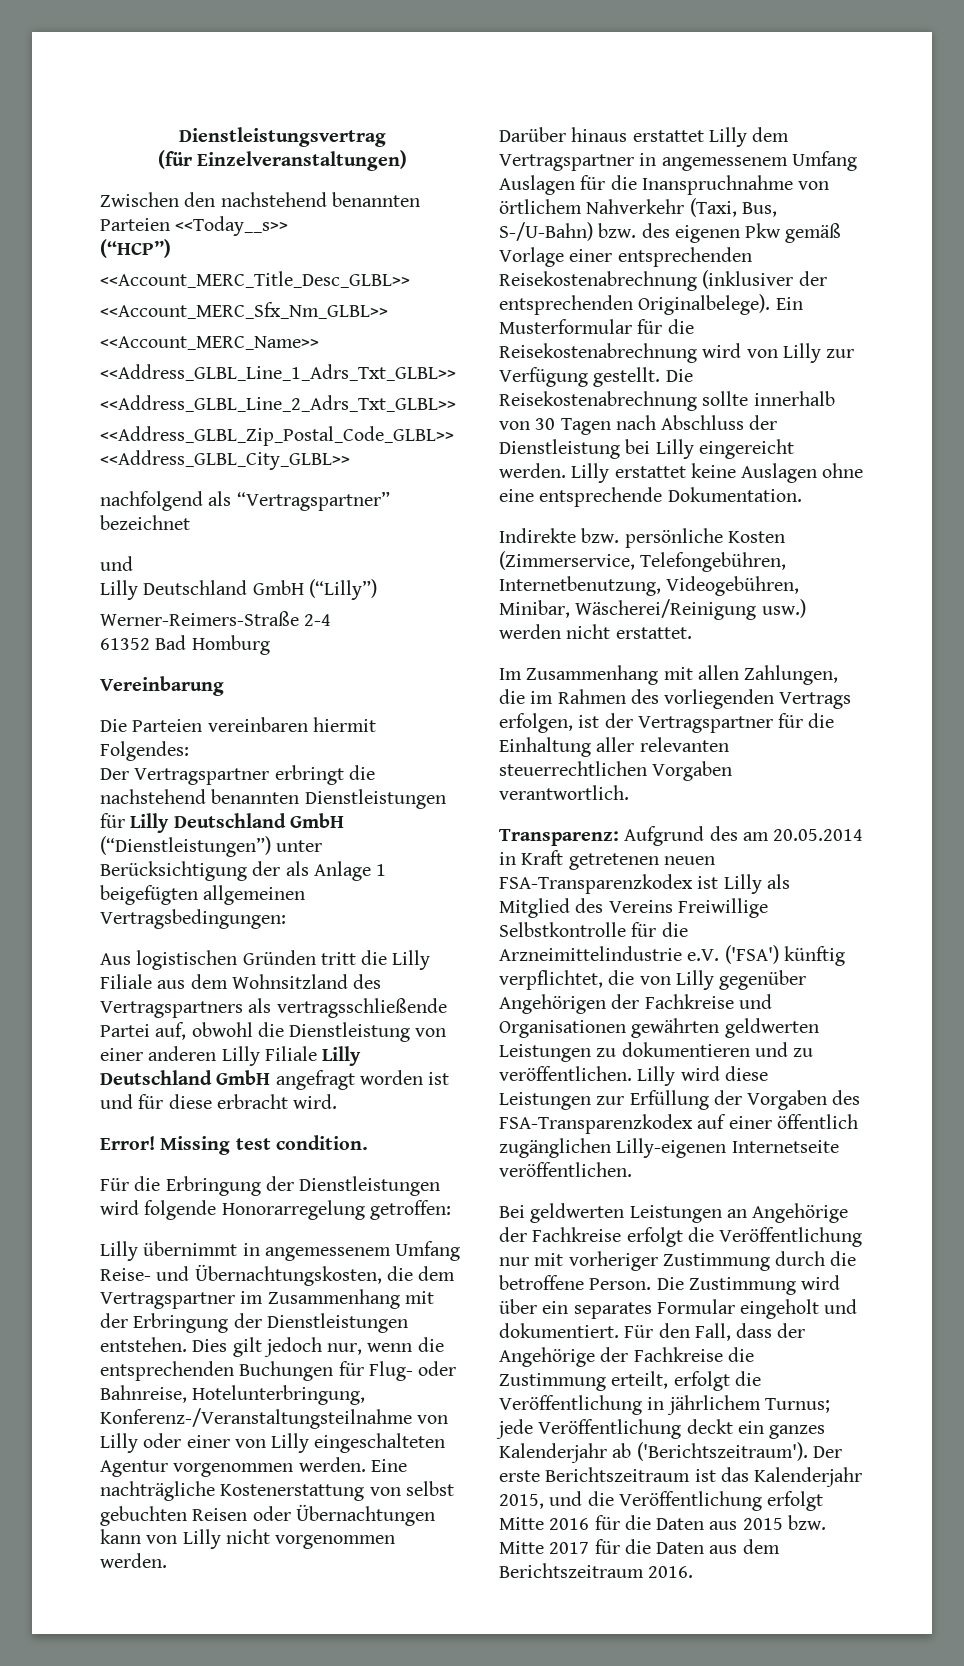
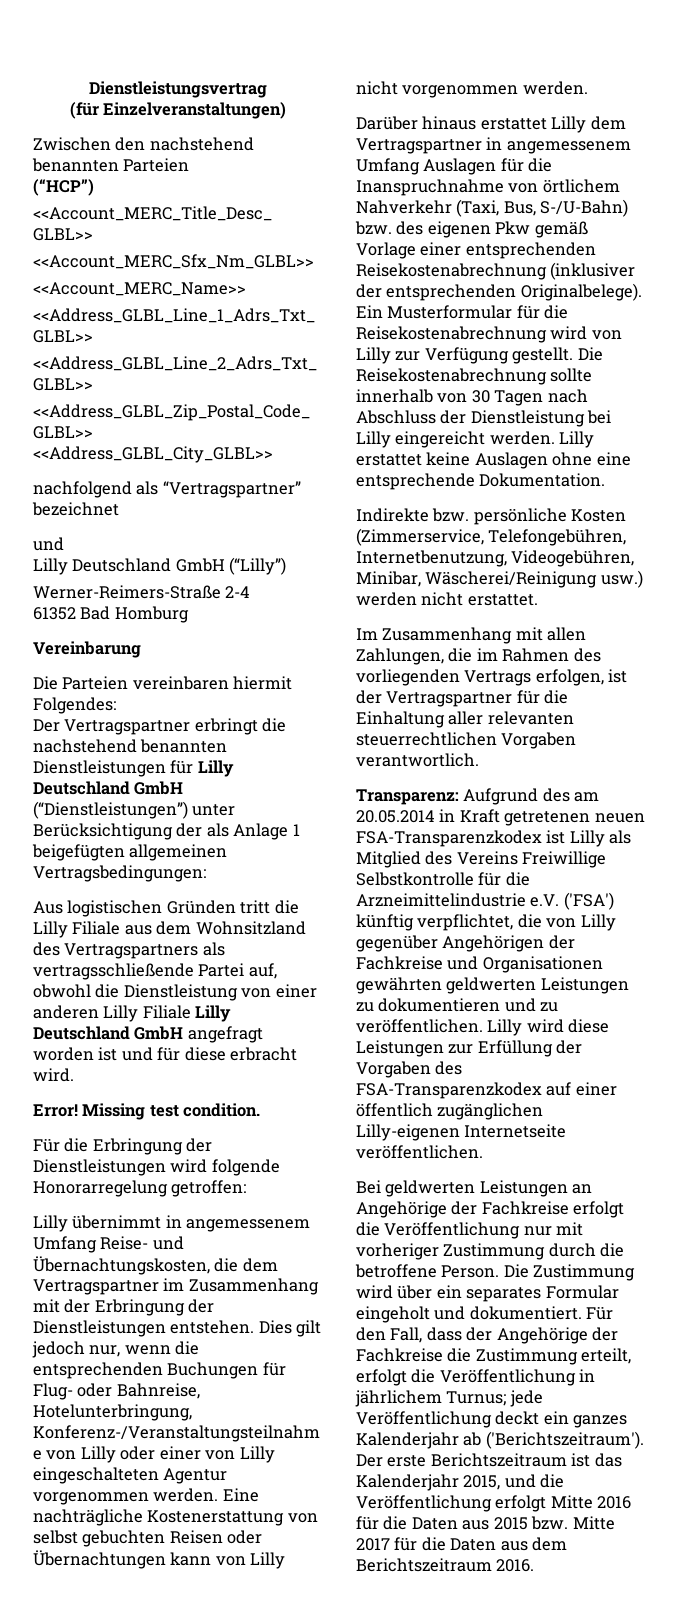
- Zwischen den nachstehend benannten Parteien <<Today__s>>
+ Zwischen den nachstehend benannten Parteien

